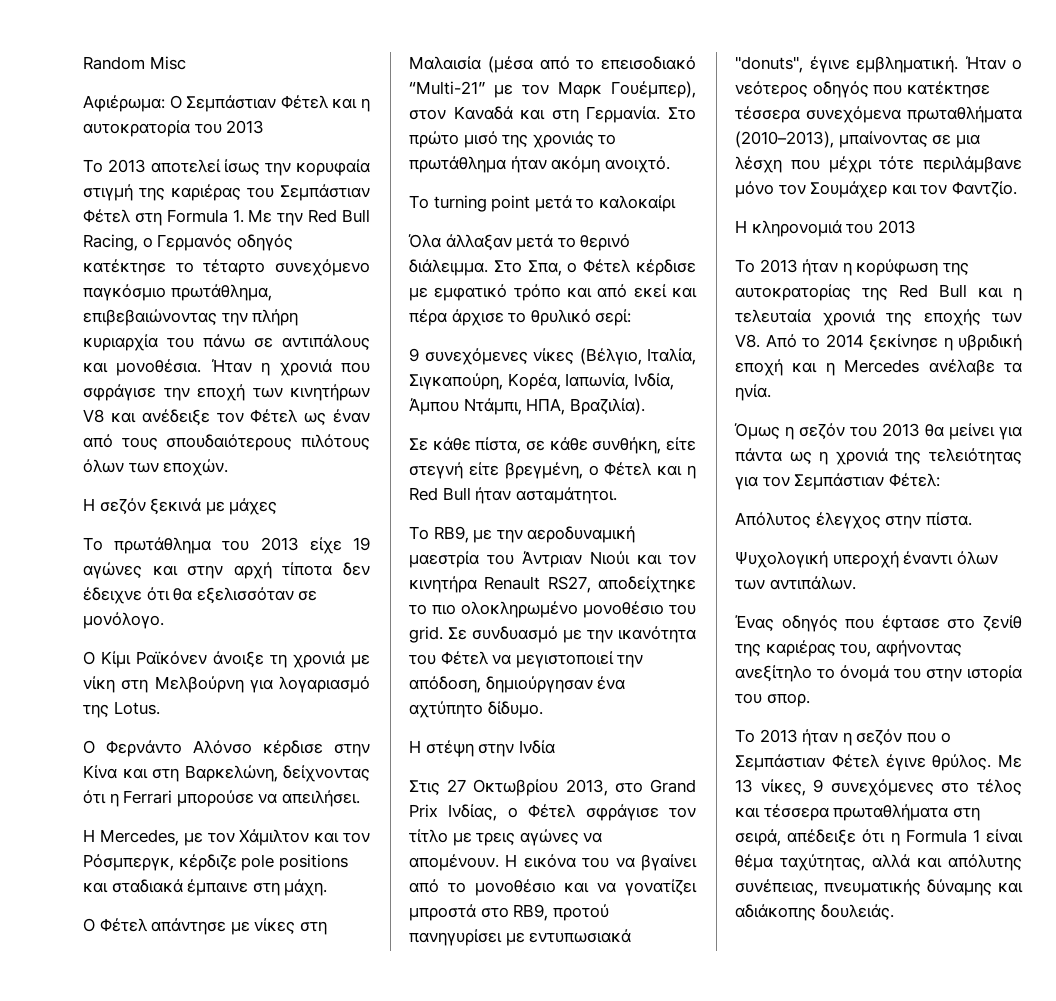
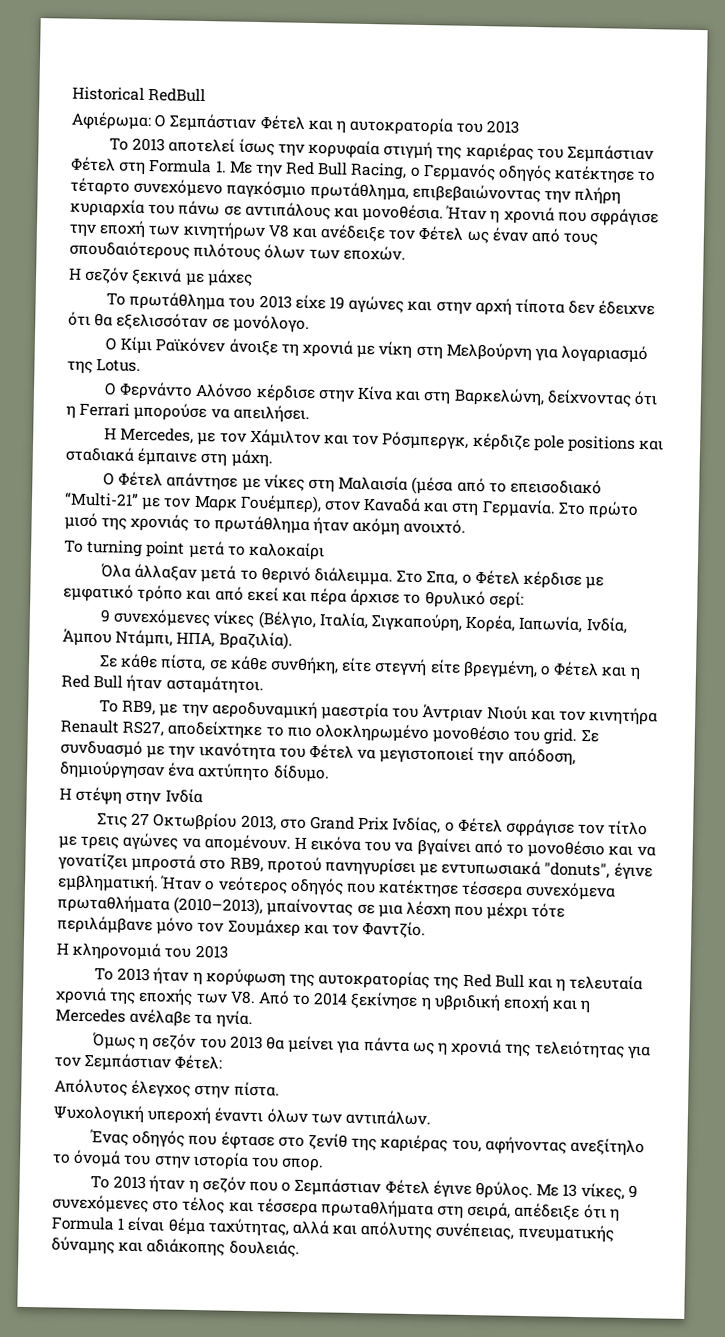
- Random Misc
+ Historical RedBull

